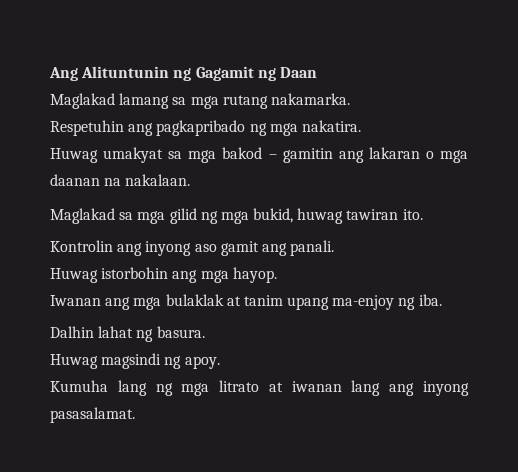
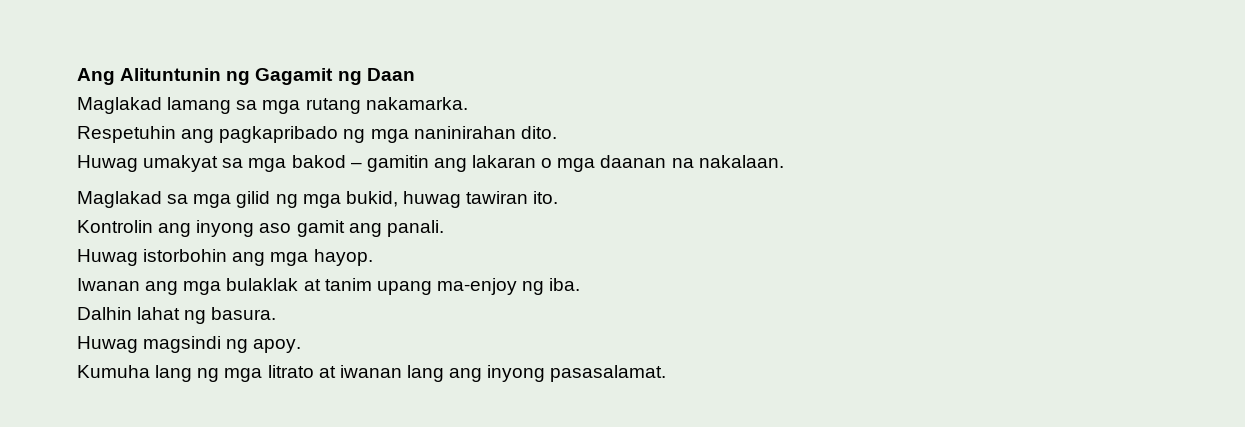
- Respetuhin ang pagkapribado ng mga nakatira.
+ Respetuhin ang pagkapribado ng mga naninirahan dito.

